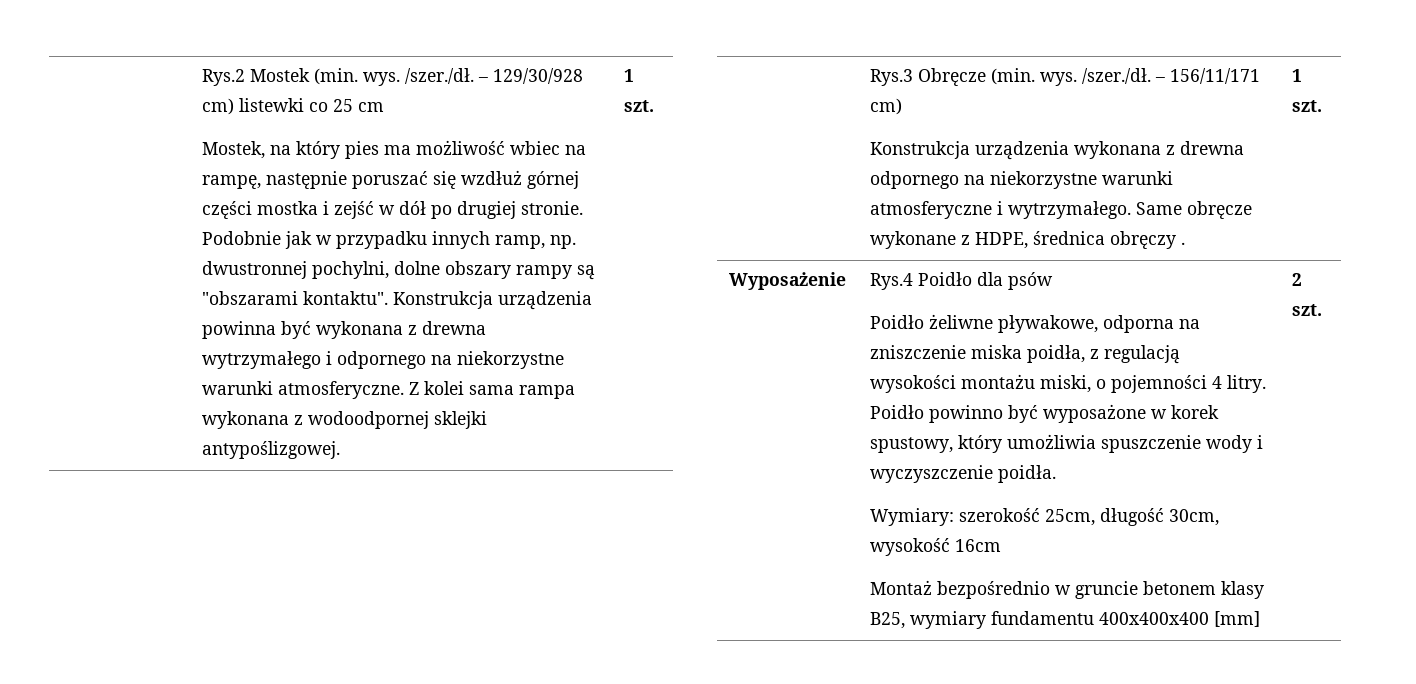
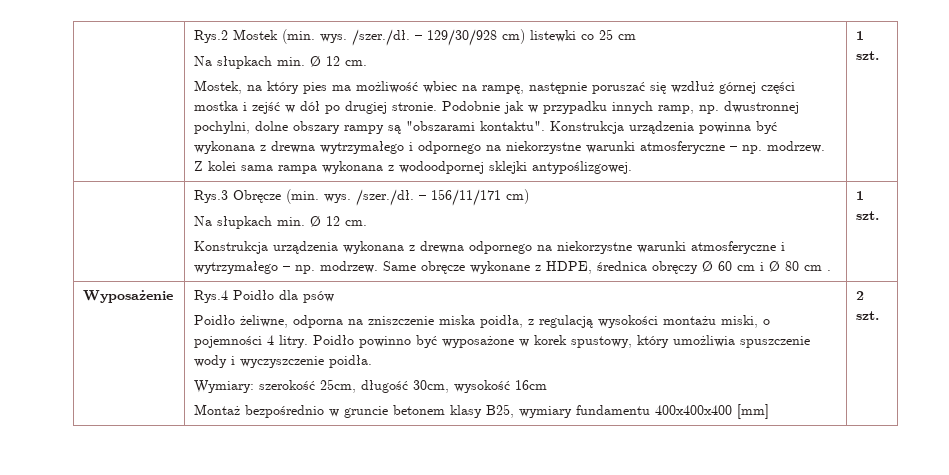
  /szer./dł. – 129/30/928 cm) listewki co 25 cm
+ Na słupkach min. Ø 12 cm.
- Konstrukcja urządzenia powinna być wykonana z drewna wytrzymałego i odpornego na niekorzystne warunki atmosferyczne.
+ Konstrukcja urządzenia powinna być wykonana z drewna wytrzymałego i odpornego na niekorzystne warunki atmosferyczne – np. modrzew.
  /szer./dł. – 156/11/171 cm)
+ Na słupkach min. Ø 12 cm.
- Konstrukcja urządzenia wykonana z drewna odpornego na niekorzystne warunki atmosferyczne i wytrzymałego.
+ Konstrukcja urządzenia wykonana z drewna odpornego na niekorzystne warunki atmosferyczne i wytrzymałego – np. modrzew.
- Same obręcze wykonane z HDPE, średnica obręczy .
+ Same obręcze wykonane z HDPE, średnica obręczy Ø 60 cm i Ø 80 cm .
- Poidło żeliwne pływakowe, odporna na zniszczenie miska poidła, z regulacją wysokości montażu miski, o pojemności 4 litry.
+ Poidło żeliwne, odporna na zniszczenie miska poidła, z regulacją wysokości montażu miski, o pojemności 4 litry.

